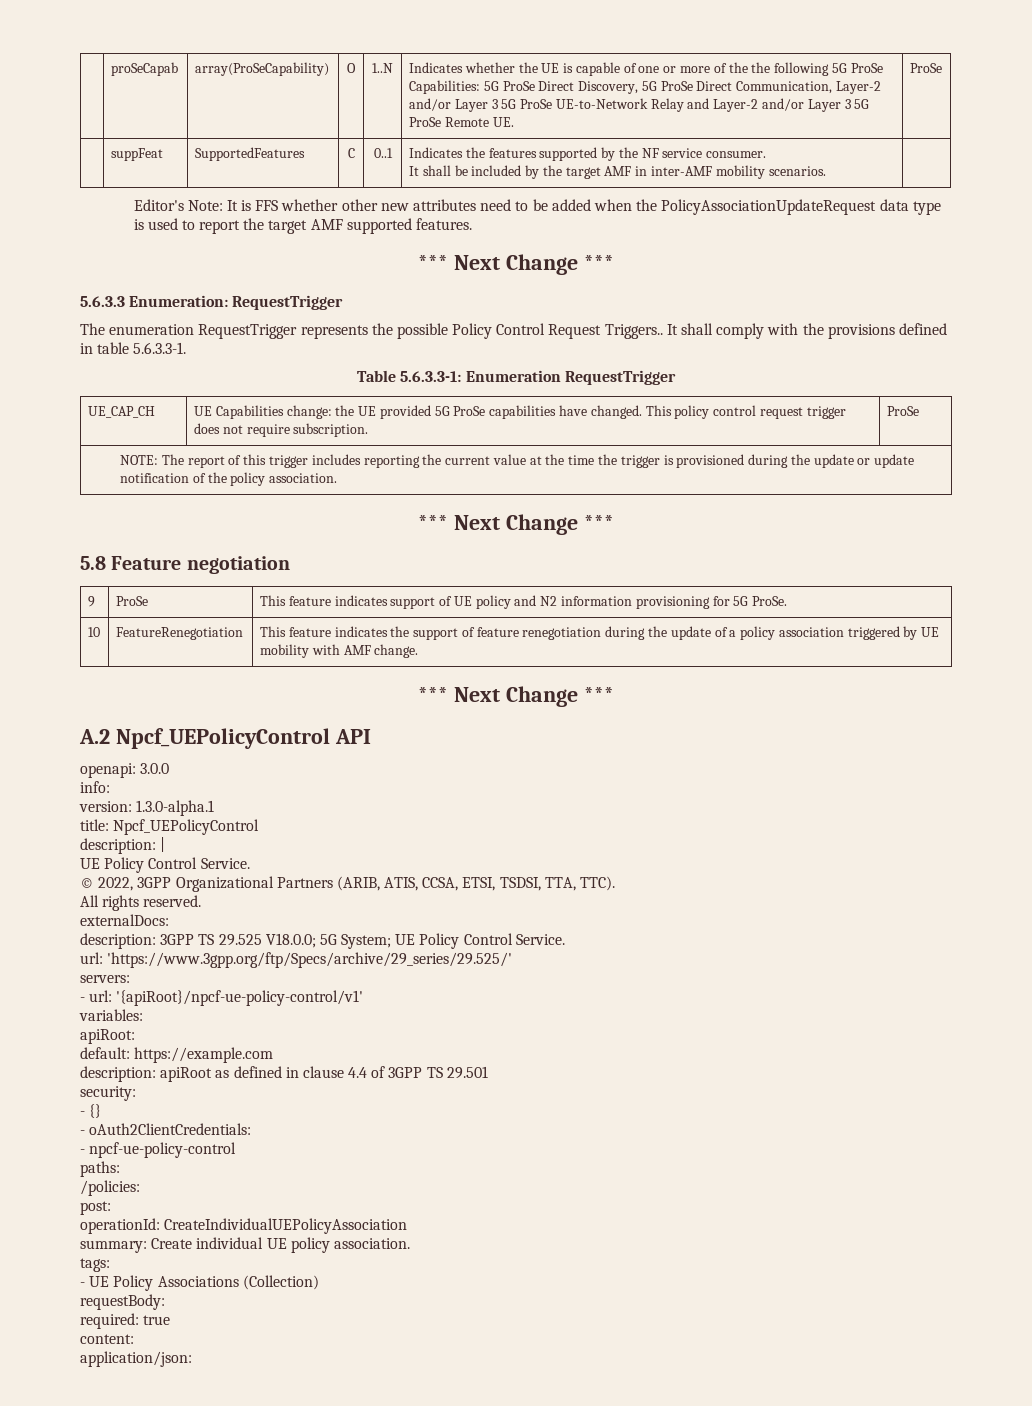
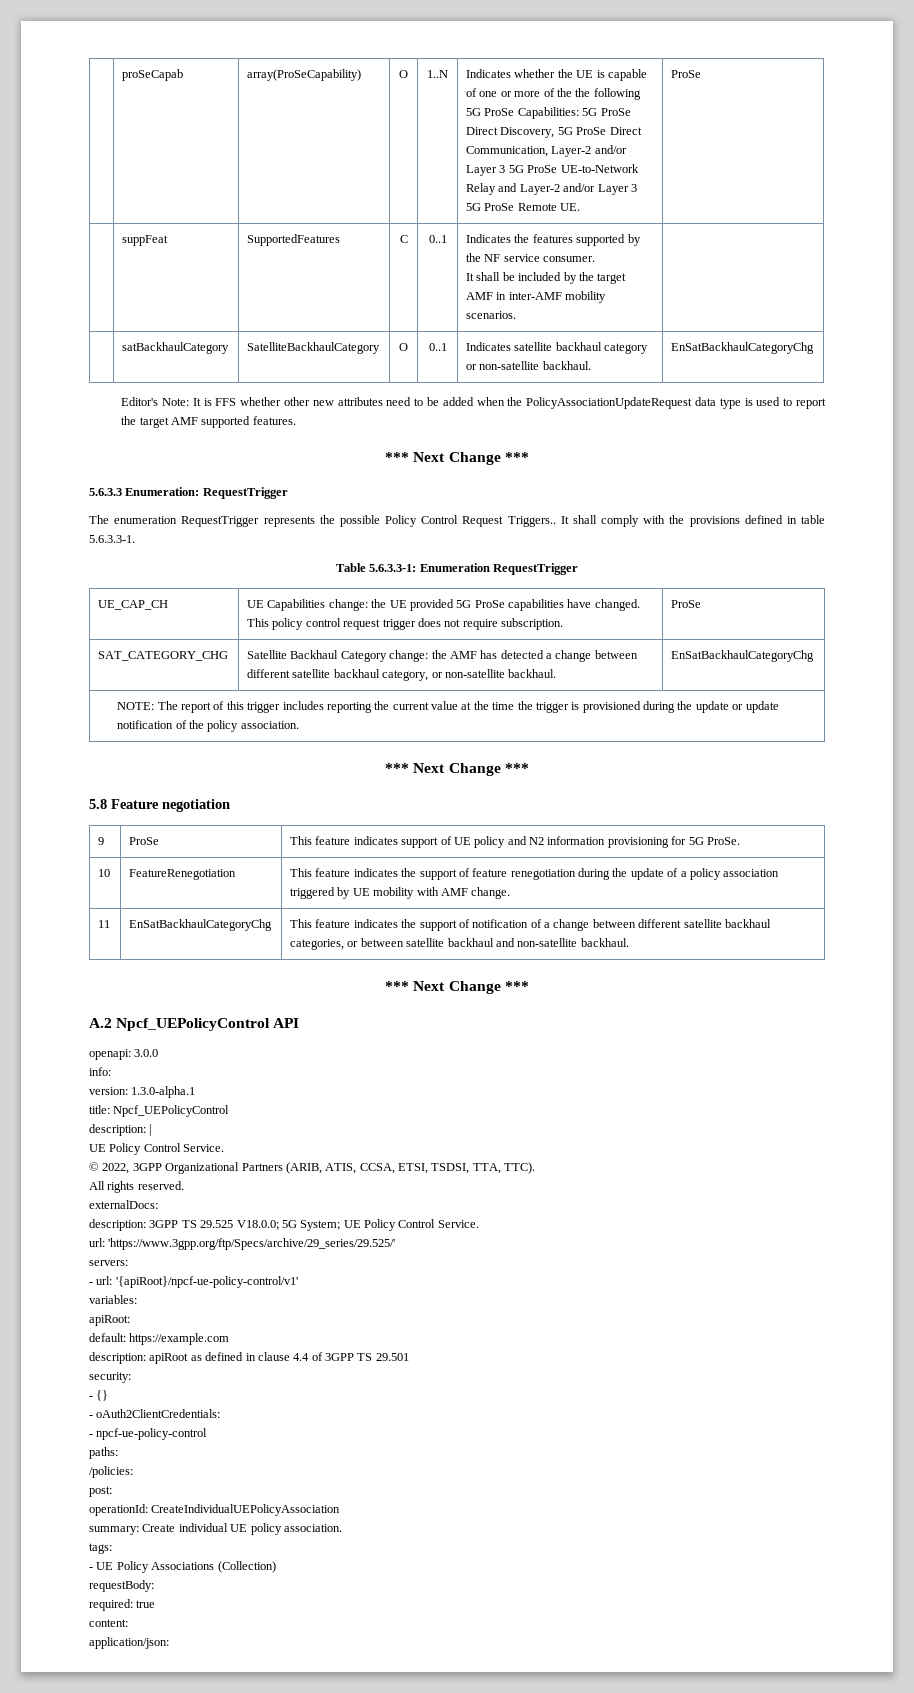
+ | satBackhaulCategory | SatelliteBackhaulCategory | O | 0..1 | Indicates satellite backhaul category or non-satellite backhaul. | EnSatBackhaulCategoryChg
+ SAT_CATEGORY_CHG | Satellite Backhaul Category change: the AMF has detected a change between different satellite backhaul category, or non-satellite backhaul. | EnSatBackhaulCategoryChg
+ 11 | EnSatBackhaulCategoryChg | This feature indicates the support of notification of a change between different satellite backhaul categories, or between satellite backhaul and non-satellite backhaul.

